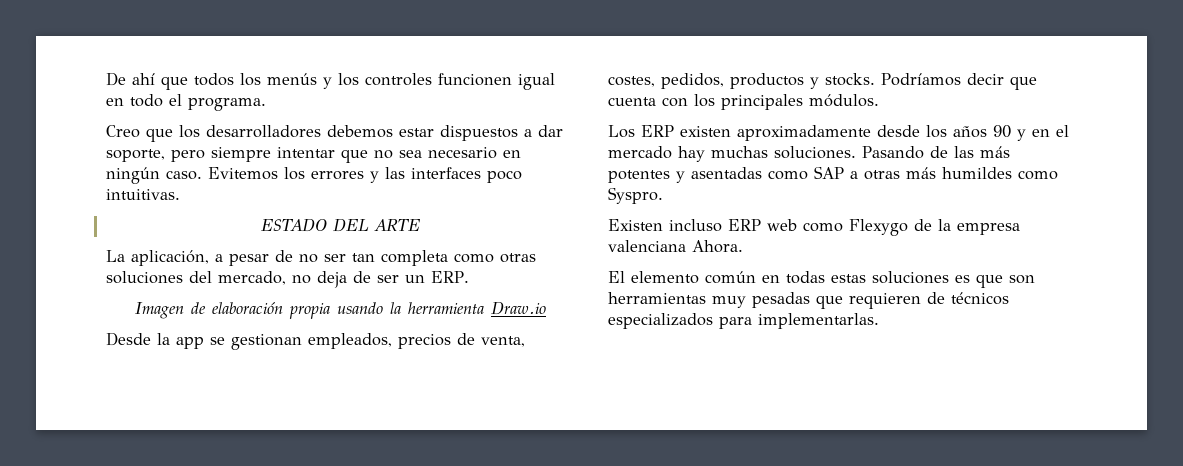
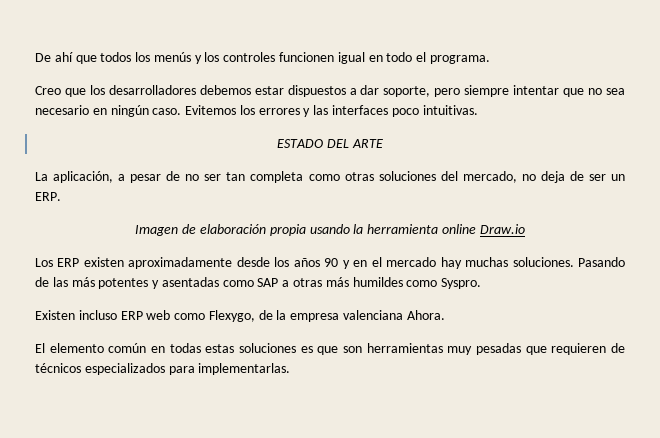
- Imagen de elaboración propia usando la herramienta Draw.io
+ Imagen de elaboración propia usando la herramienta online Draw.io
- Desde la app se gestionan empleados, precios de venta, costes, pedidos, productos y stocks. Podríamos decir que cuenta con los principales módulos.
- Existen incluso ERP web como Flexygo de la empresa valenciana Ahora.
+ Existen incluso ERP web como Flexygo, de la empresa valenciana Ahora.

